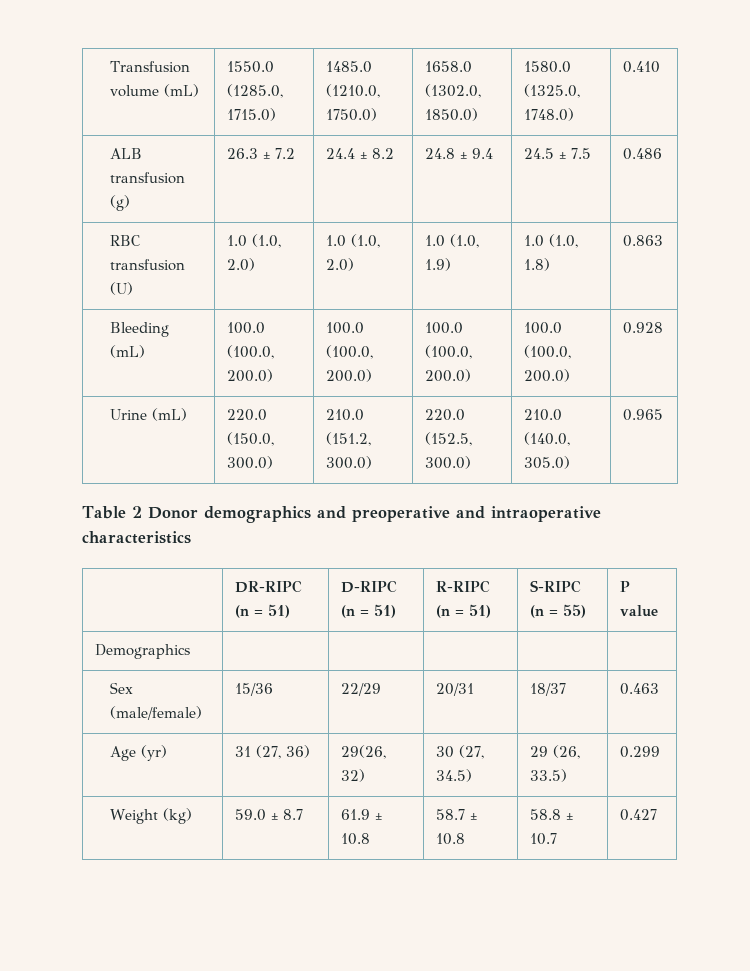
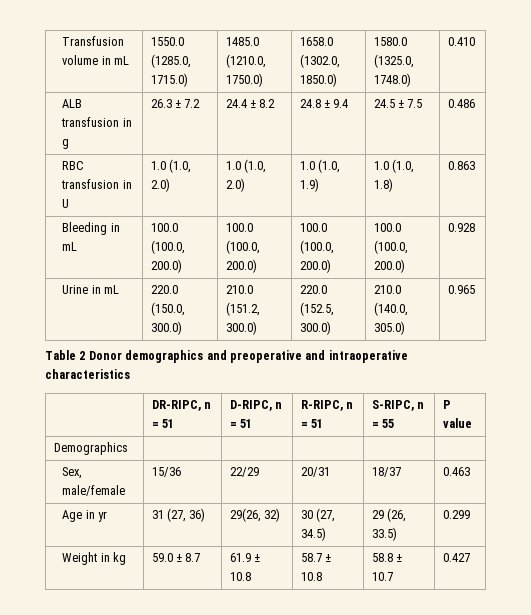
- Transfusion volume (mL) | 1550.0 (1285.0, 1715.0) | 1485.0 (1210.0, 1750.0) | 1658.0 (1302.0, 1850.0) | 1580.0 (1325.0, 1748.0) | 0.410
+ Transfusion volume in mL | 1550.0 (1285.0, 1715.0) | 1485.0 (1210.0, 1750.0) | 1658.0 (1302.0, 1850.0) | 1580.0 (1325.0, 1748.0) | 0.410
- ALB transfusion (g) | 26.3 ± 7.2 | 24.4 ± 8.2 | 24.8 ± 9.4 | 24.5 ± 7.5 | 0.486
+ ALB transfusion in g | 26.3 ± 7.2 | 24.4 ± 8.2 | 24.8 ± 9.4 | 24.5 ± 7.5 | 0.486
- RBC transfusion (U) | 1.0 (1.0, 2.0) | 1.0 (1.0, 2.0) | 1.0 (1.0, 1.9) | 1.0 (1.0, 1.8) | 0.863
+ RBC transfusion in U | 1.0 (1.0, 2.0) | 1.0 (1.0, 2.0) | 1.0 (1.0, 1.9) | 1.0 (1.0, 1.8) | 0.863
- Bleeding (mL) | 100.0 (100.0, 200.0) | 100.0 (100.0, 200.0) | 100.0 (100.0, 200.0) | 100.0 (100.0, 200.0) | 0.928
+ Bleeding in mL | 100.0 (100.0, 200.0) | 100.0 (100.0, 200.0) | 100.0 (100.0, 200.0) | 100.0 (100.0, 200.0) | 0.928
- Urine (mL) | 220.0 (150.0, 300.0) | 210.0 (151.2, 300.0) | 220.0 (152.5, 300.0) | 210.0 (140.0, 305.0) | 0.965
+ Urine in mL | 220.0 (150.0, 300.0) | 210.0 (151.2, 300.0) | 220.0 (152.5, 300.0) | 210.0 (140.0, 305.0) | 0.965
- | DR-RIPC (n = 51) | D-RIPC (n = 51) | R-RIPC (n = 51) | S-RIPC (n = 55) | P value
+ | DR-RIPC, n = 51 | D-RIPC, n = 51 | R-RIPC, n = 51 | S-RIPC, n = 55 | P value
- Sex (male/female) | 15/36 | 22/29 | 20/31 | 18/37 | 0.463
+ Sex, male/female | 15/36 | 22/29 | 20/31 | 18/37 | 0.463
- Age (yr) | 31 (27, 36) | 29(26, 32) | 30 (27, 34.5) | 29 (26, 33.5) | 0.299
+ Age in yr | 31 (27, 36) | 29(26, 32) | 30 (27, 34.5) | 29 (26, 33.5) | 0.299
- Weight (kg) | 59.0 ± 8.7 | 61.9 ± 10.8 | 58.7 ± 10.8 | 58.8 ± 10.7 | 0.427
+ Weight in kg | 59.0 ± 8.7 | 61.9 ± 10.8 | 58.7 ± 10.8 | 58.8 ± 10.7 | 0.427

